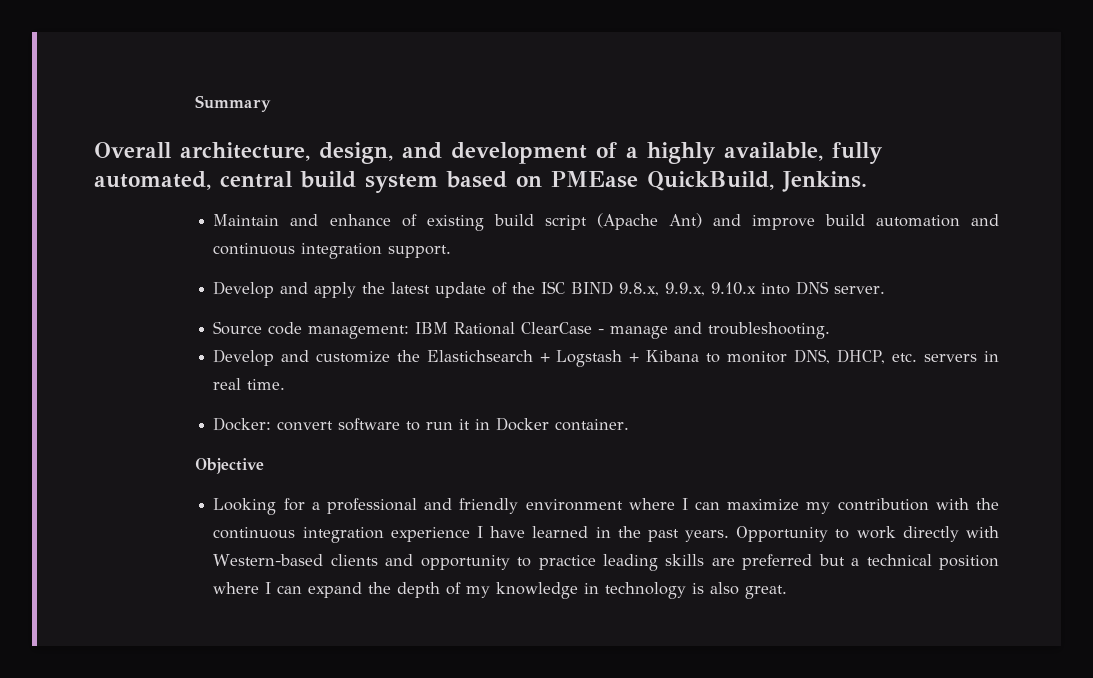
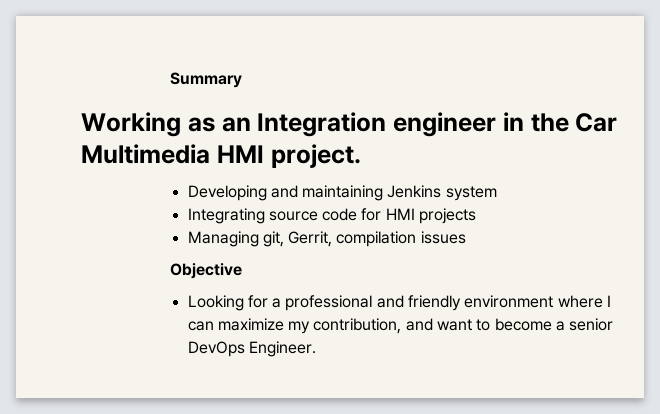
- Overall architecture, design, and development of a highly available, fully automated, central build system based on PMEase QuickBuild, Jenkins.
- Maintain and enhance of existing build script (Apache Ant) and improve build automation and continuous integration support.
- Develop and apply the latest update of the ISC BIND 9.8.x, 9.9.x, 9.10.x into DNS server.
- Source code management: IBM Rational ClearCase - manage and troubleshooting.
- Develop and customize the Elastichsearch + Logstash + Kibana to monitor DNS, DHCP, etc. servers in real time.
- Docker: convert software to run it in Docker container.
+ Working as an Integration engineer in the Car Multimedia HMI project.
+ Developing and maintaining Jenkins system
+ Integrating source code for HMI projects
+ Managing git, Gerrit, compilation issues
- Looking for a professional and friendly environment where I can maximize my contribution with the continuous integration experience I have learned in the past years. Opportunity to work directly with Western-based clients and opportunity to practice leading skills are preferred but a technical position where I can expand the depth of my knowledge in technology is also great.
+ Looking for a professional and friendly environment where I can maximize my contribution, and want to become a senior DevOps Engineer.

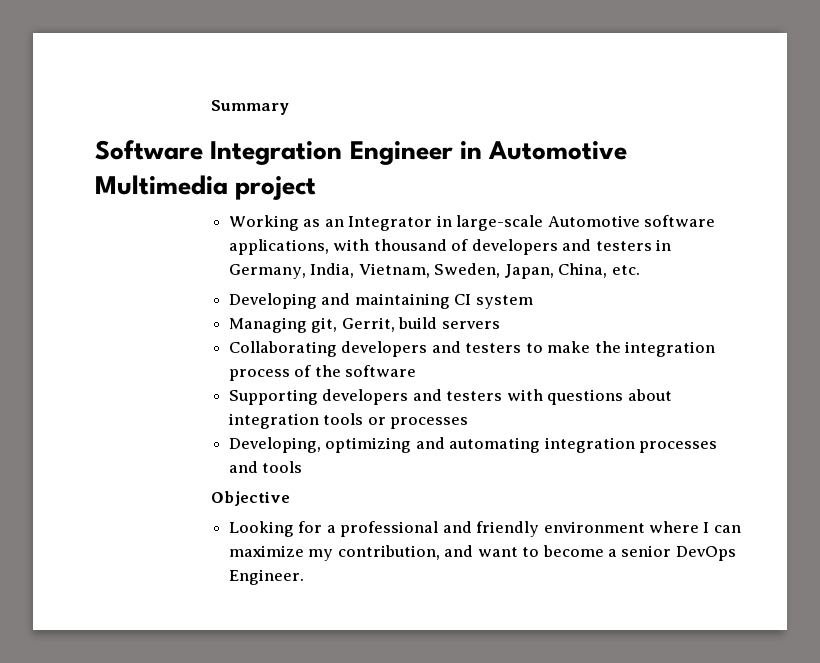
- Working as an Integration engineer in the Car Multimedia HMI project.
+ Software Integration Engineer in Automotive Multimedia project
+ Working as an Integrator in large-scale Automotive software applications, with thousand of developers and testers in Germany, India, Vietnam, Sweden, Japan, China, etc.
- Developing and maintaining Jenkins system
+ Developing and maintaining CI system
- Integrating source code for HMI projects
- Managing git, Gerrit, compilation issues
+ Managing git, Gerrit, build servers
+ Collaborating developers and testers to make the integration process of the software
+ Supporting developers and testers with questions about integration tools or processes
+ Developing, optimizing and automating integration processes and tools

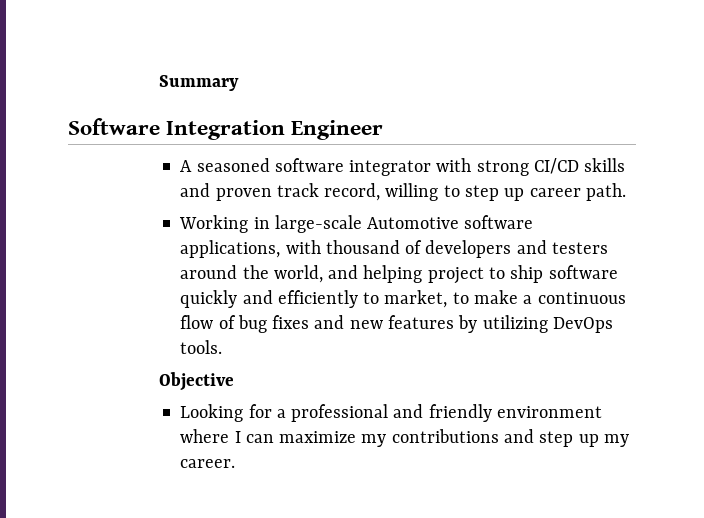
- Software Integration Engineer in Automotive Multimedia project
- Working as an Integrator in large-scale Automotive software applications, with thousand of developers and testers in Germany, India, Vietnam, Sweden, Japan, China, etc.
- Developing and maintaining CI system
- Managing git, Gerrit, build servers
- Collaborating developers and testers to make the integration process of the software
- Supporting developers and testers with questions about integration tools or processes
- Developing, optimizing and automating integration processes and tools
+ Software Integration Engineer
+ A seasoned software integrator with strong CI/CD skills and proven track record, willing to step up career path.
+ Working in large-scale Automotive software applications, with thousand of developers and testers around the world, and helping project to ship software quickly and efficiently to market, to make a continuous flow of bug fixes and new features by utilizing DevOps tools.
- Looking for a professional and friendly environment where I can maximize my contribution, and want to become a senior DevOps Engineer.
+ Looking for a professional and friendly environment where I can maximize my contributions and step up my career.

